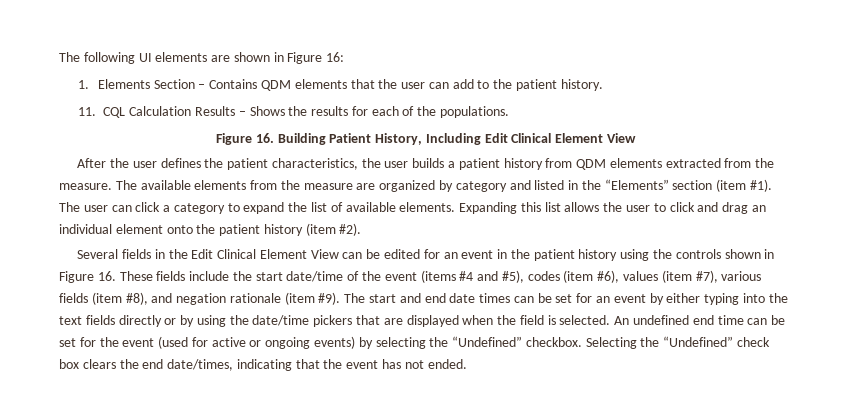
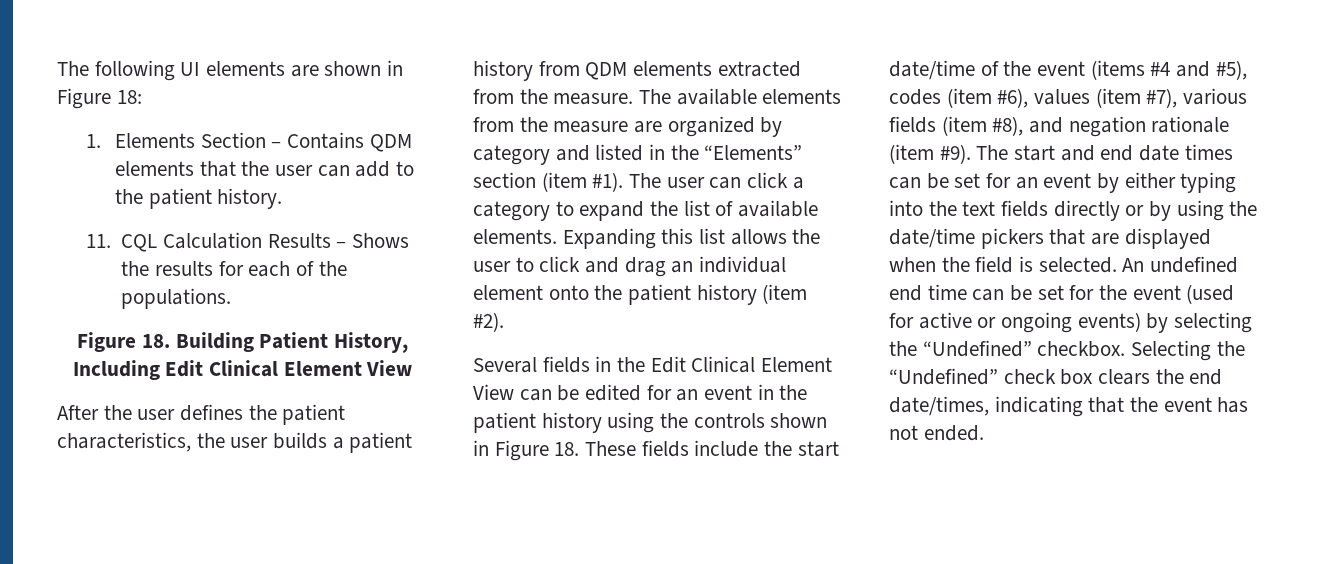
- The following UI elements are shown in Figure 16:
+ The following UI elements are shown in Figure 18:
- Figure 16. Building Patient History, Including Edit Clinical Element View
+ Figure 18. Building Patient History, Including Edit Clinical Element View
- Several fields in the Edit Clinical Element View can be edited for an event in the patient history using the controls shown in Figure 16. These fields include the start date/time of the event (items #4 and #5), codes (item #6), values (item #7), various fields (item #8), and negation rationale (item #9).
+ Several fields in the Edit Clinical Element View can be edited for an event in the patient history using the controls shown in Figure 18. These fields include the start date/time of the event (items #4 and #5), codes (item #6), values (item #7), various fields (item #8), and negation rationale (item #9).

